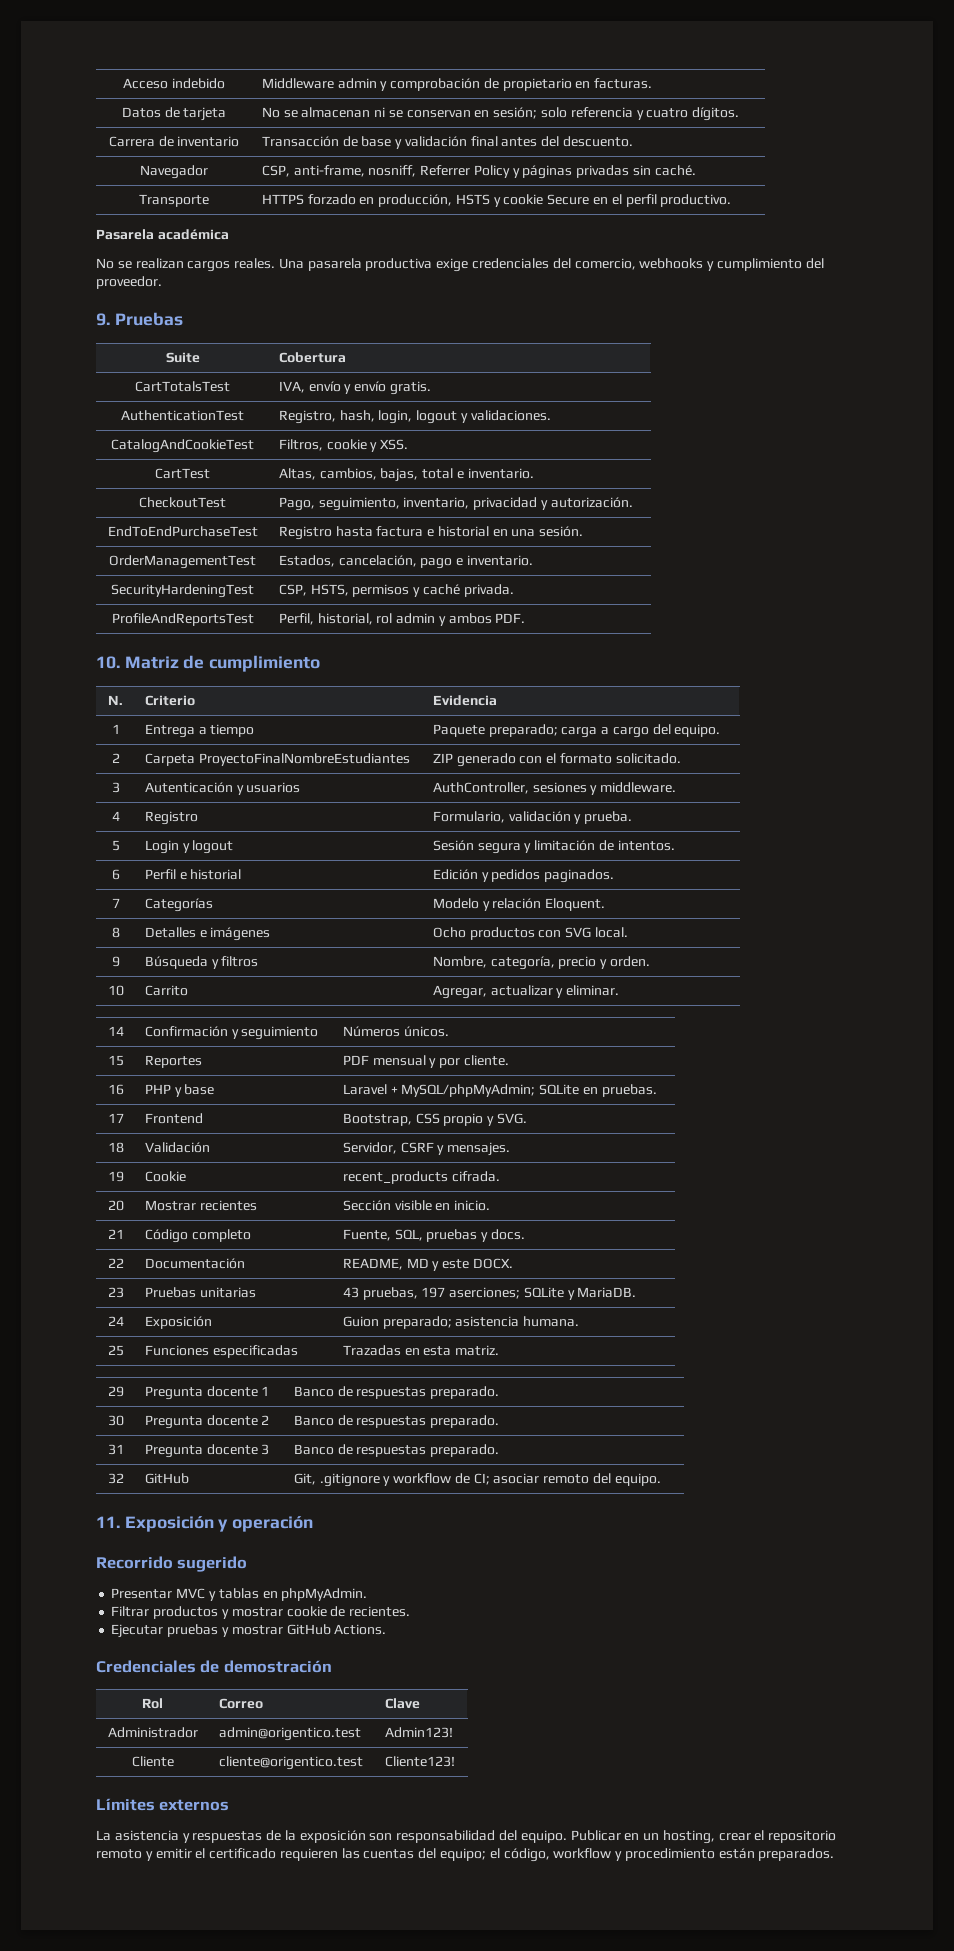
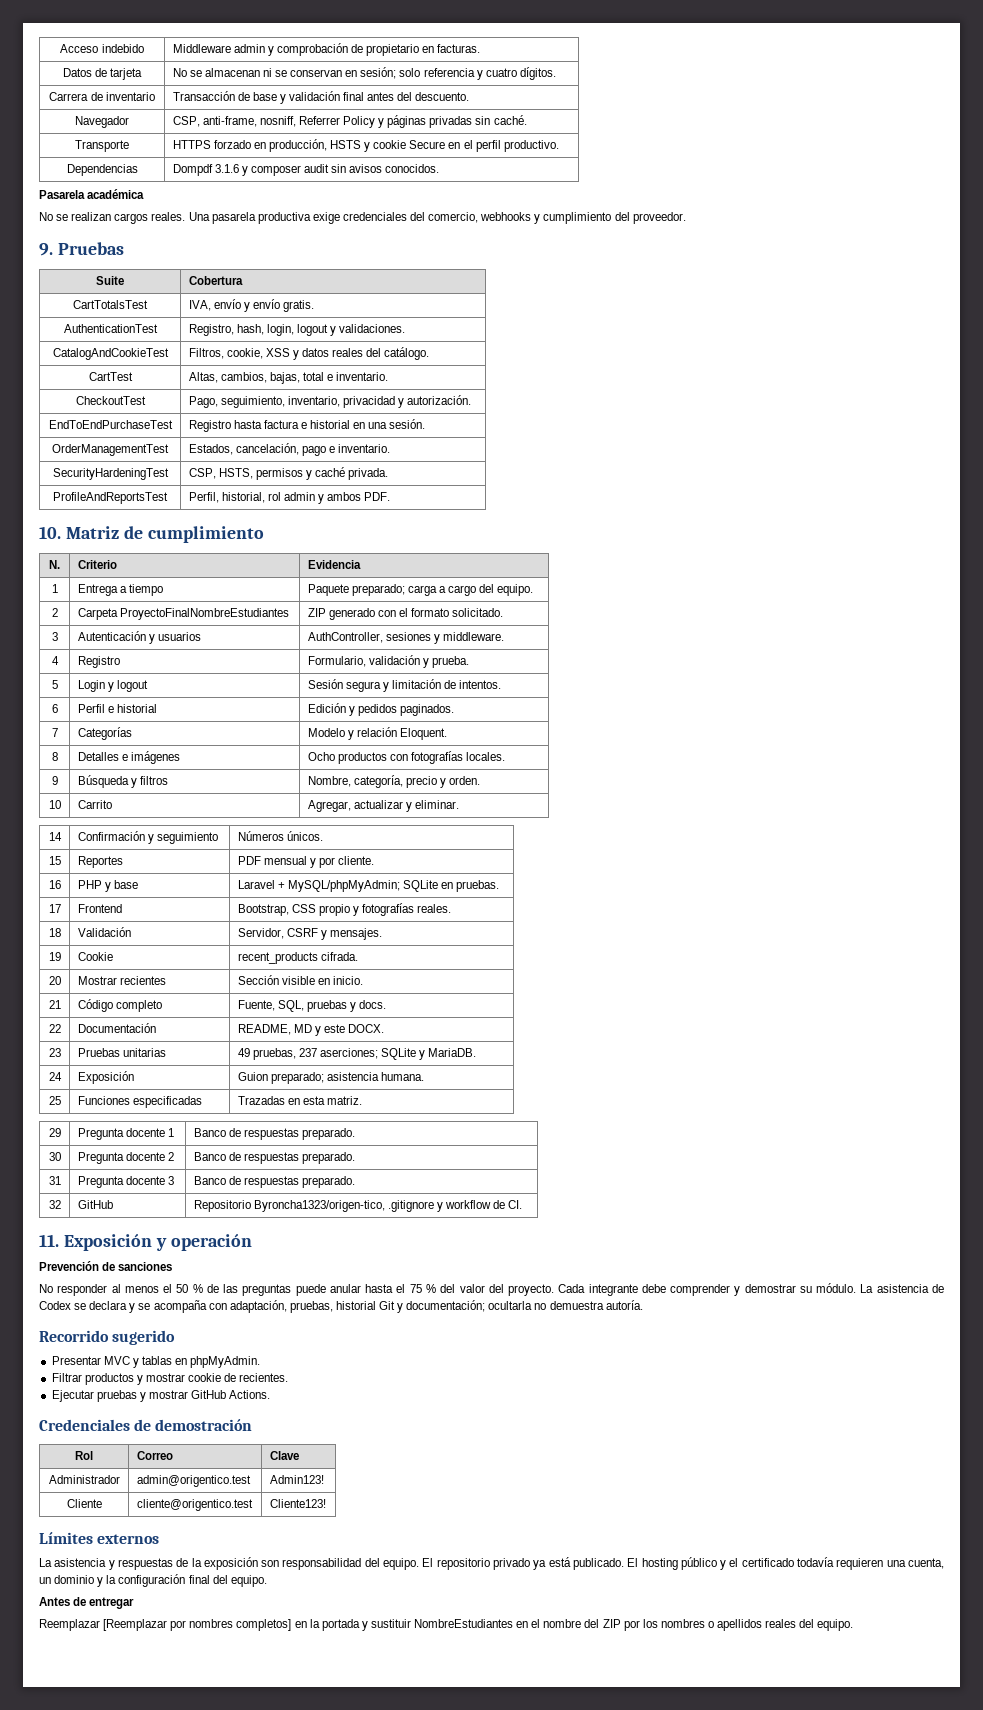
+ Dependencias | Dompdf 3.1.6 y composer audit sin avisos conocidos.
- CatalogAndCookieTest | Filtros, cookie y XSS.
+ CatalogAndCookieTest | Filtros, cookie, XSS y datos reales del catálogo.
- 8 | Detalles e imágenes | Ocho productos con SVG local.
+ 8 | Detalles e imágenes | Ocho productos con fotografías locales.
- 17 | Frontend | Bootstrap, CSS propio y SVG.
+ 17 | Frontend | Bootstrap, CSS propio y fotografías reales.
- 23 | Pruebas unitarias | 43 pruebas, 197 aserciones; SQLite y MariaDB.
+ 23 | Pruebas unitarias | 49 pruebas, 237 aserciones; SQLite y MariaDB.
- 32 | GitHub | Git, .gitignore y workflow de CI; asociar remoto del equipo.
+ 32 | GitHub | Repositorio Byroncha1323/origen-tico, .gitignore y workflow de CI.
+ Prevención de sanciones
+ No responder al menos el 50 % de las preguntas puede anular hasta el 75 % del valor del proyecto. Cada integrante debe comprender y demostrar su módulo. La asistencia de Codex se declara y se acompaña con adaptación, pruebas, historial Git y documentación; ocultarla no demuestra autoría.
- Publicar en un hosting, crear el repositorio remoto y emitir el certificado requieren las cuentas del equipo; el código, workflow y procedimiento están preparados.
+ El repositorio privado ya está publicado. El hosting público y el certificado todavía requieren una cuenta, un dominio y la configuración final del equipo.
+ Antes de entregar
+ Reemplazar [Reemplazar por nombres completos] en la portada y sustituir NombreEstudiantes en el nombre del ZIP por los nombres o apellidos reales del equipo.

